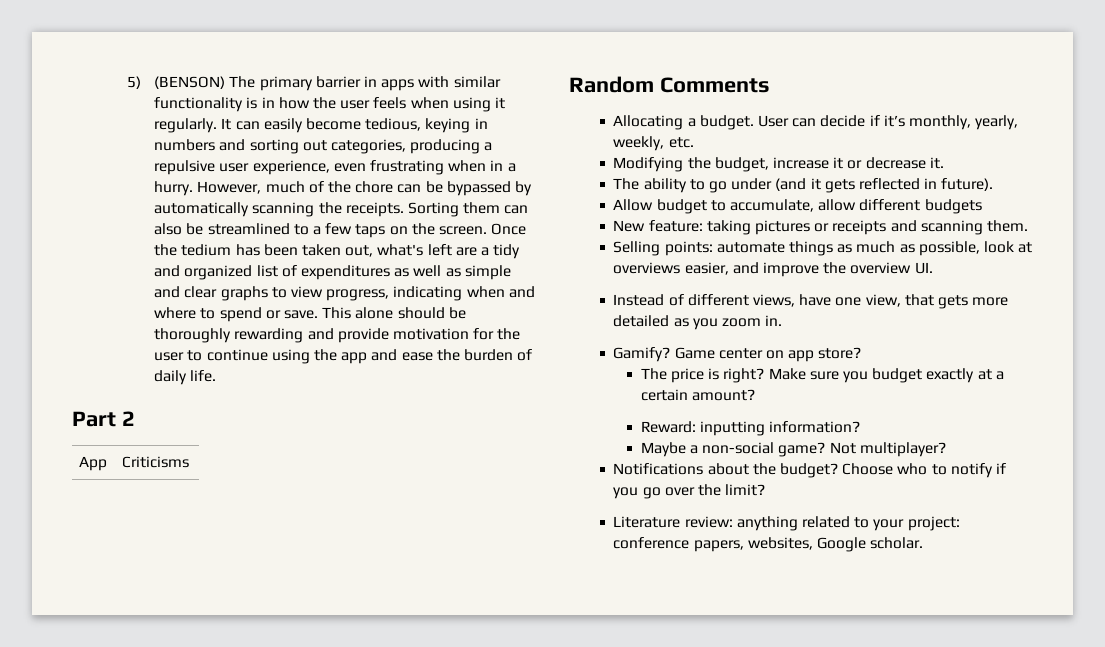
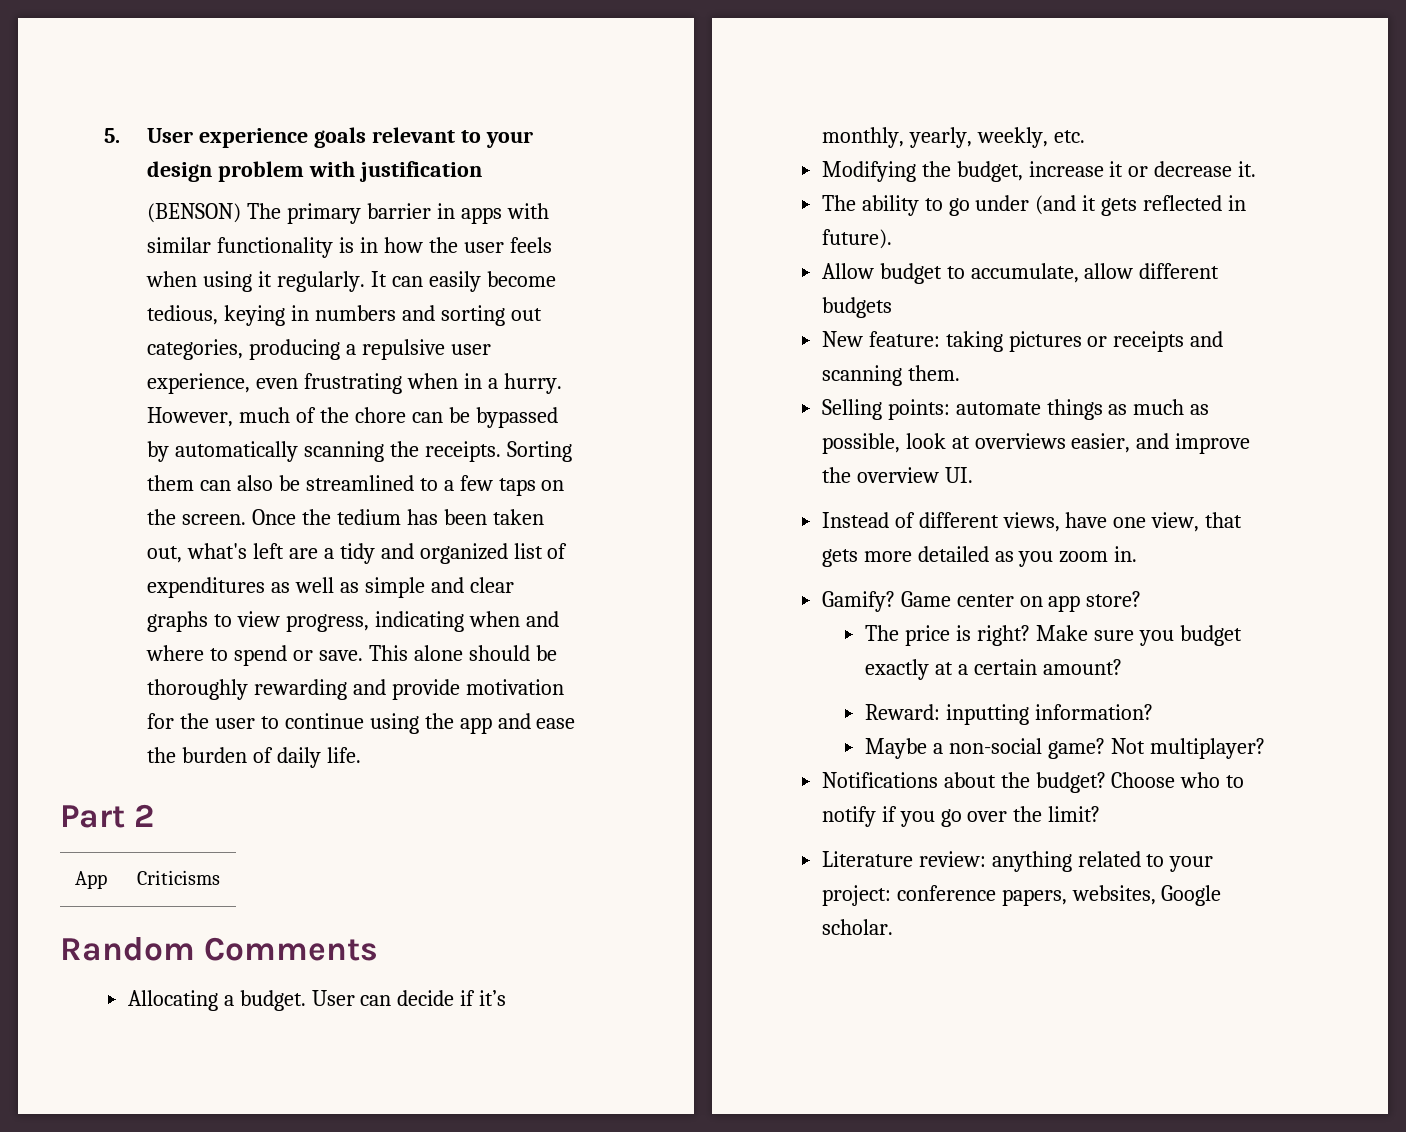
- 5) (BENSON) The primary barrier in apps with similar functionality is in how the user feels when using it regularly.
+ 5. User experience goals relevant to your design problem with justification
+ (BENSON) The primary barrier in apps with similar functionality is in how the user feels when using it regularly.

